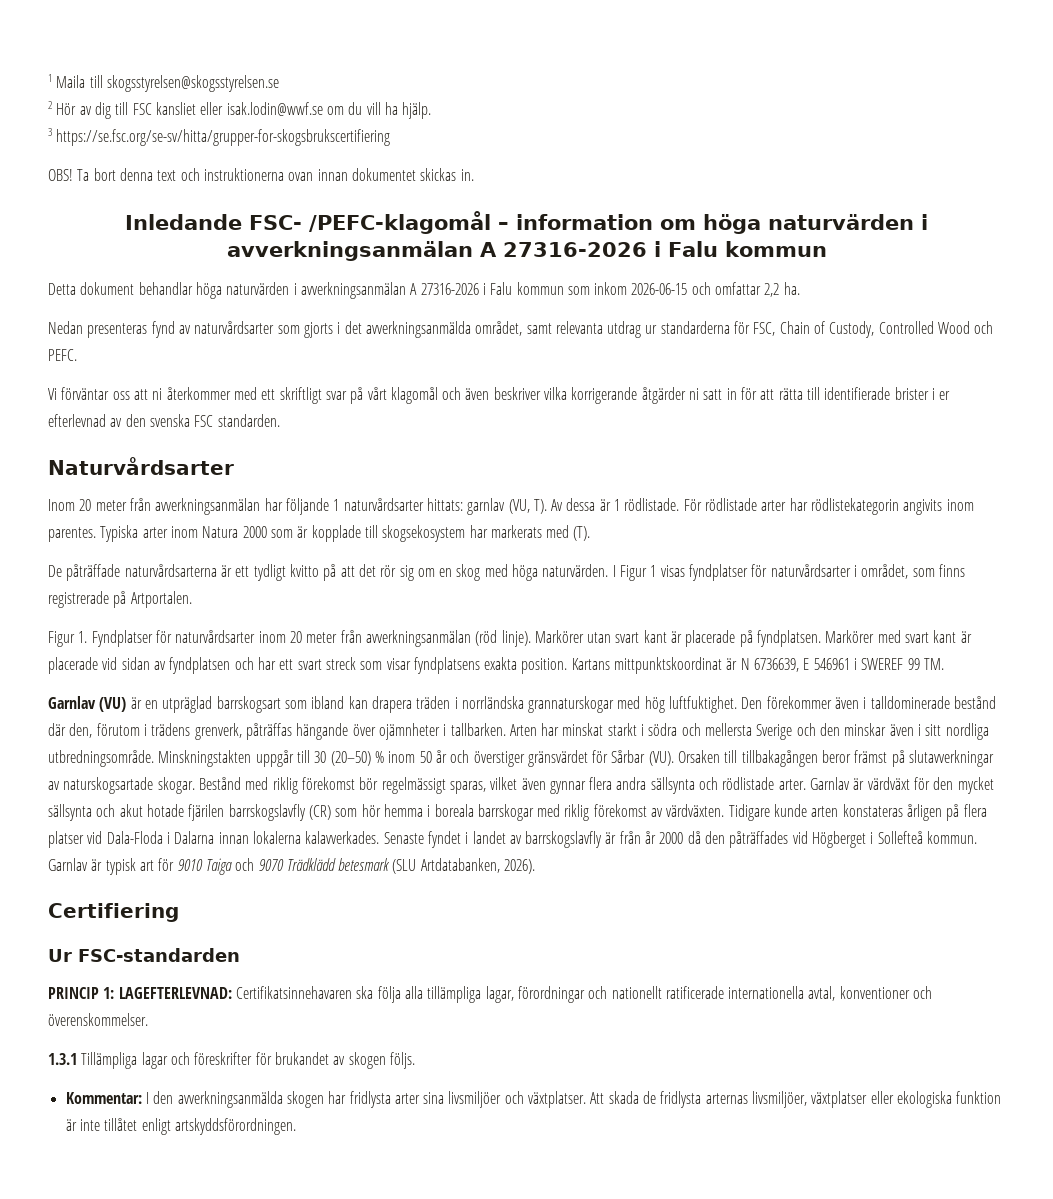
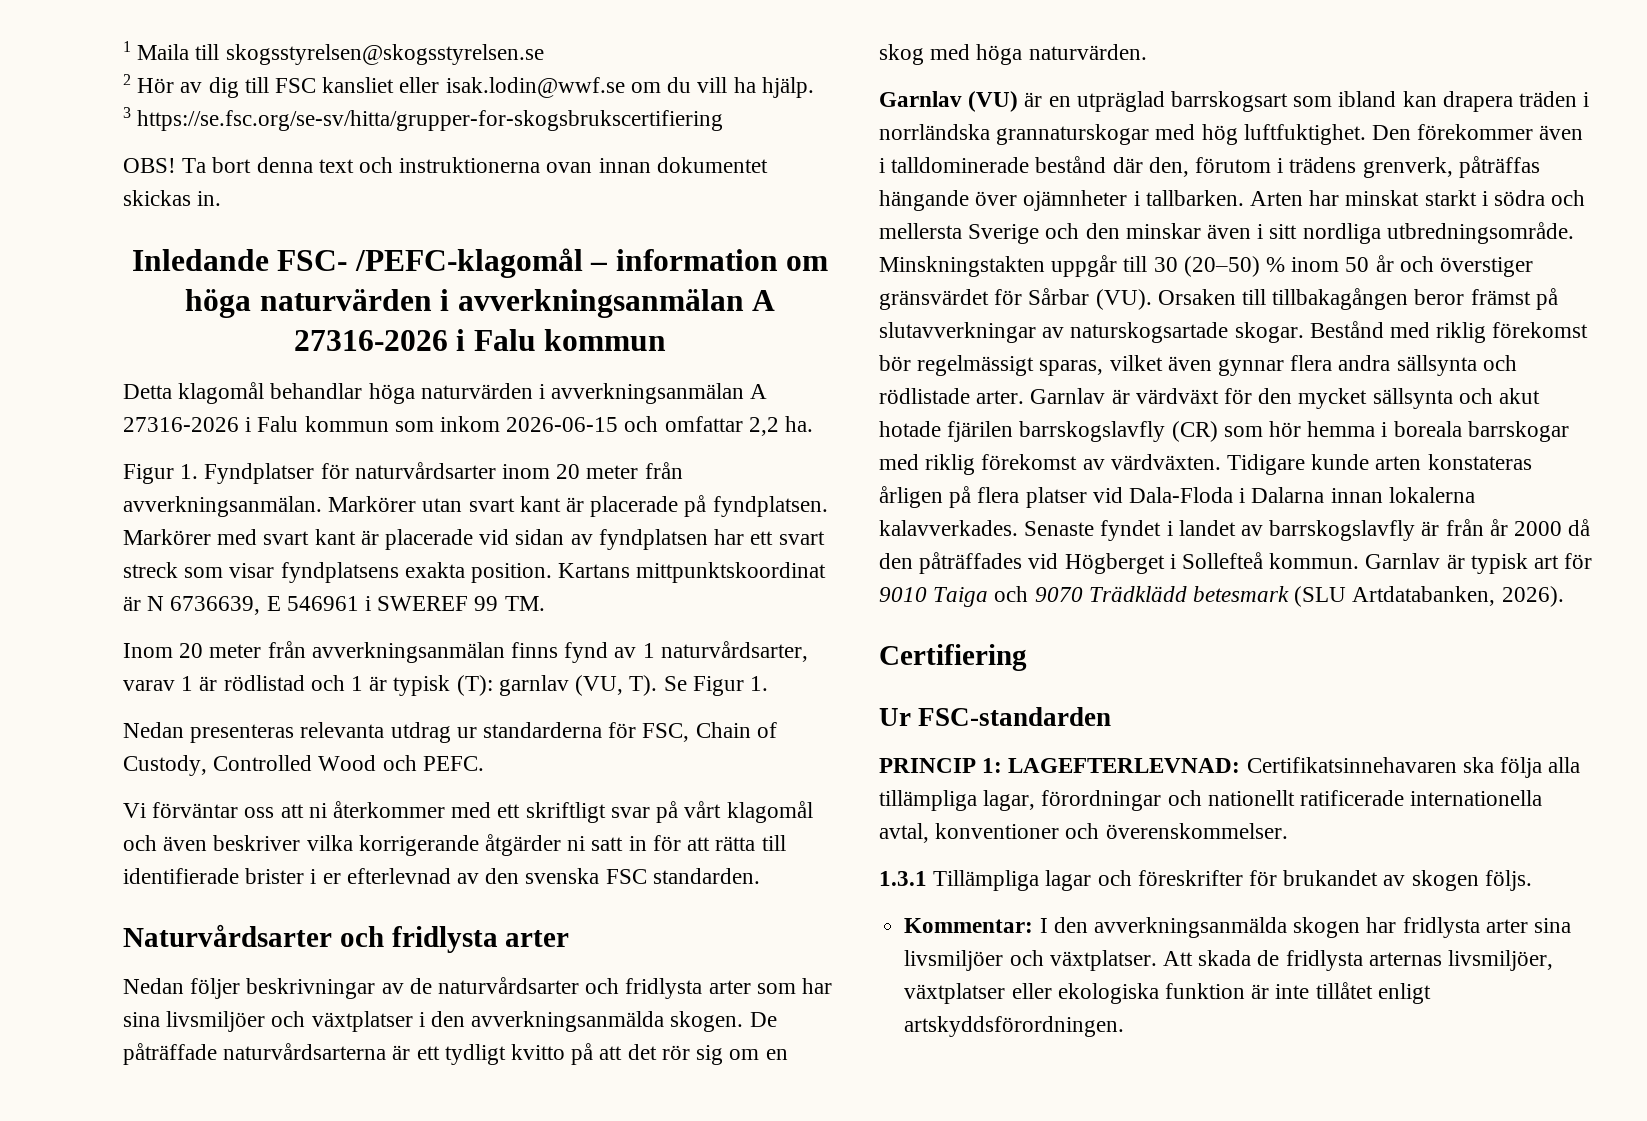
- Detta dokument behandlar höga naturvärden i avverkningsanmälan A 27316-2026 i Falu kommun som inkom 2026-06-15 och omfattar 2,2 ha.
+ Detta klagomål behandlar höga naturvärden i avverkningsanmälan A 27316-2026 i Falu kommun som inkom 2026-06-15 och omfattar 2,2 ha.
- Nedan presenteras fynd av naturvårdsarter som gjorts i det avverkningsanmälda området, samt relevanta utdrag ur standarderna för FSC, Chain of Custody, Controlled Wood och PEFC.
+ Figur 1. Fyndplatser för naturvårdsarter inom 20 meter från avverkningsanmälan. Markörer utan svart kant är placerade på fyndplatsen. Markörer med svart kant är placerade vid sidan av fyndplatsen har ett svart streck som visar fyndplatsens exakta position. Kartans mittpunktskoordinat är N 6736639, E 546961 i SWEREF 99 TM.
+ Inom 20 meter från avverkningsanmälan finns fynd av 1 naturvårdsarter, varav 1 är rödlistad och 1 är typisk (T): garnlav (VU, T). Se Figur 1.
+ Nedan presenteras relevanta utdrag ur standarderna för FSC, Chain of Custody, Controlled Wood och PEFC.
- Naturvårdsarter
- Inom 20 meter från avverkningsanmälan har följande 1 naturvårdsarter hittats: garnlav (VU, T). Av dessa är 1 rödlistade. För rödlistade arter har rödlistekategorin angivits inom parentes. Typiska arter inom Natura 2000 som är kopplade till skogsekosystem har markerats med (T).
- De påträffade naturvårdsarterna är ett tydligt kvitto på att det rör sig om en skog med höga naturvärden. I Figur 1 visas fyndplatser för naturvårdsarter i området, som finns registrerade på Artportalen.
- Figur 1. Fyndplatser för naturvårdsarter inom 20 meter från avverkningsanmälan (röd linje). Markörer utan svart kant är placerade på fyndplatsen. Markörer med svart kant är placerade vid sidan av fyndplatsen och har ett svart streck som visar fyndplatsens exakta position. Kartans mittpunktskoordinat är N 6736639, E 546961 i SWEREF 99 TM.
+ Naturvårdsarter och fridlysta arter
+ Nedan följer beskrivningar av de naturvårdsarter och fridlysta arter som har sina livsmiljöer och växtplatser i den avverkningsanmälda skogen. De påträffade naturvårdsarterna är ett tydligt kvitto på att det rör sig om en skog med höga naturvärden.

